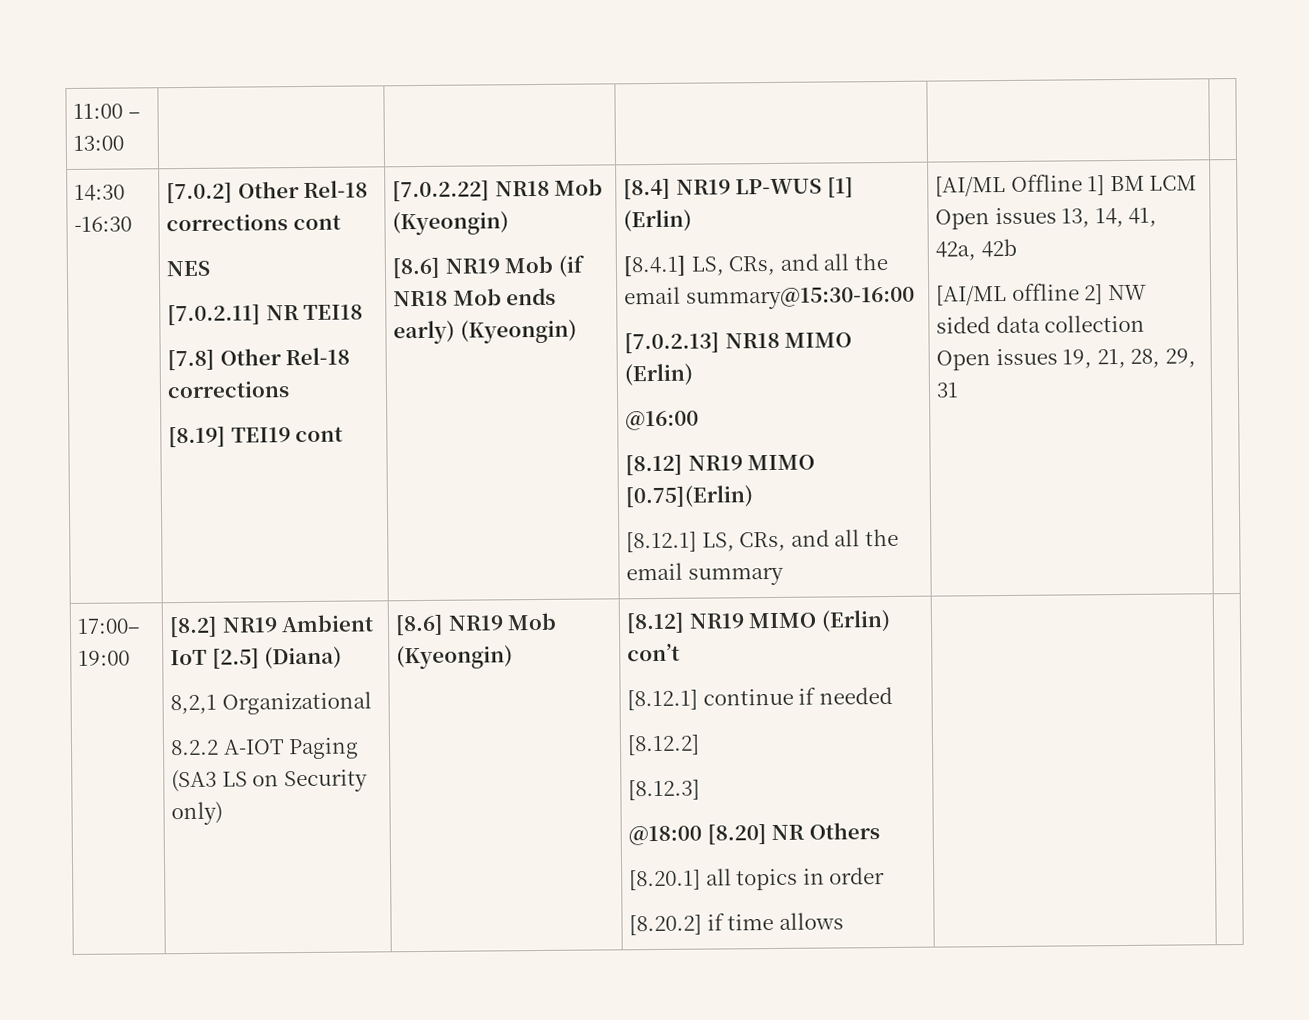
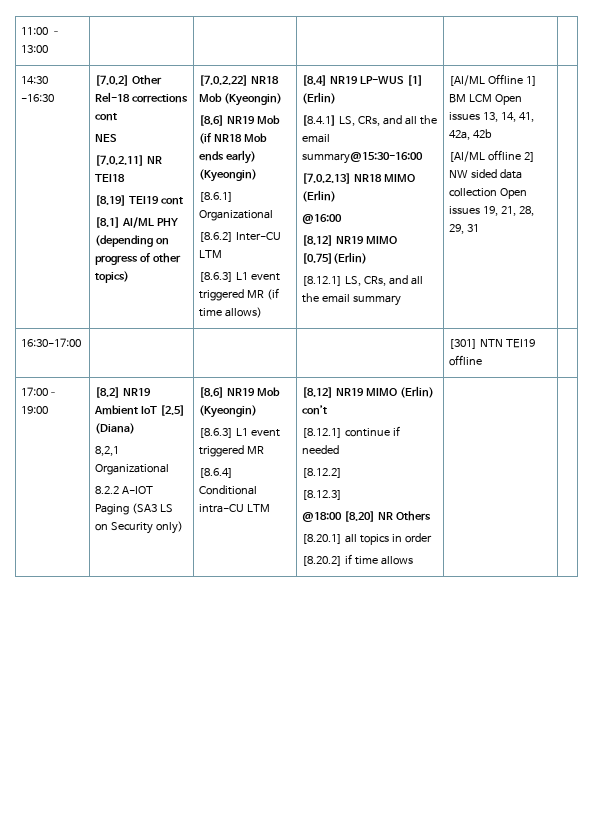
- [7.8] Other Rel-18 corrections
+ [8.1] AI/ML PHY (depending on progress of other topics)
+ [8.6.1] Organizational
+ [8.6.2] Inter-CU LTM
+ [8.6.3] L1 event triggered MR (if time allows)
+ 16:30-17:00 | | | | [301] NTN TEI19 offline |
  [8.6] NR19 Mob (Kyeongin)
+ [8.6.3] L1 event triggered MR
+ [8.6.4] Conditional intra-CU LTM

